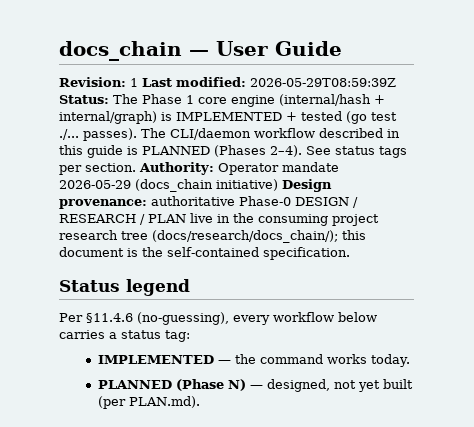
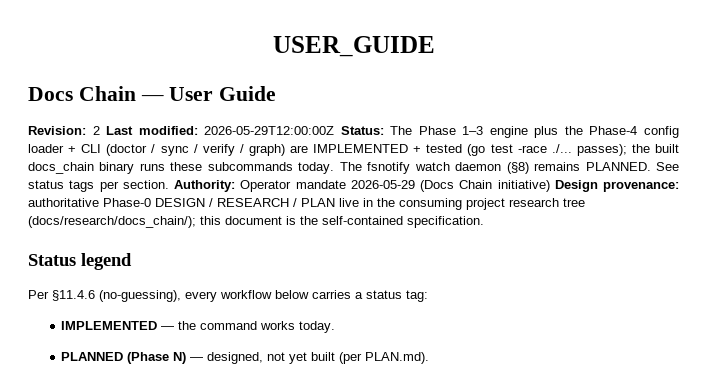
- docs_chain — User Guide
+ USER_GUIDE
+ Docs Chain — User Guide
- Revision: 1 Last modified: 2026-05-29T08:59:39Z Status: The Phase 1 core engine (internal/hash + internal/graph) is IMPLEMENTED + tested (go test ./... passes). The CLI/daemon workflow described in this guide is PLANNED (Phases 2–4).
+ Revision: 2 Last modified: 2026-05-29T12:00:00Z Status: The Phase 1–3 engine plus the Phase-4 config loader + CLI (doctor / sync / verify / graph) are IMPLEMENTED + tested (go test -race ./... passes); the built docs_chain binary runs these subcommands today. The fsnotify watch daemon (§8) remains PLANNED.
- Authority: Operator mandate 2026-05-29 (docs_chain initiative) Design provenance: authoritative Phase-0 DESIGN / RESEARCH / PLAN live in the consuming project research tree (docs/research/docs_chain/); this document is the self-contained specification.
+ Authority: Operator mandate 2026-05-29 (Docs Chain initiative) Design provenance: authoritative Phase-0 DESIGN / RESEARCH / PLAN live in the consuming project research tree (docs/research/docs_chain/); this document is the self-contained specification.

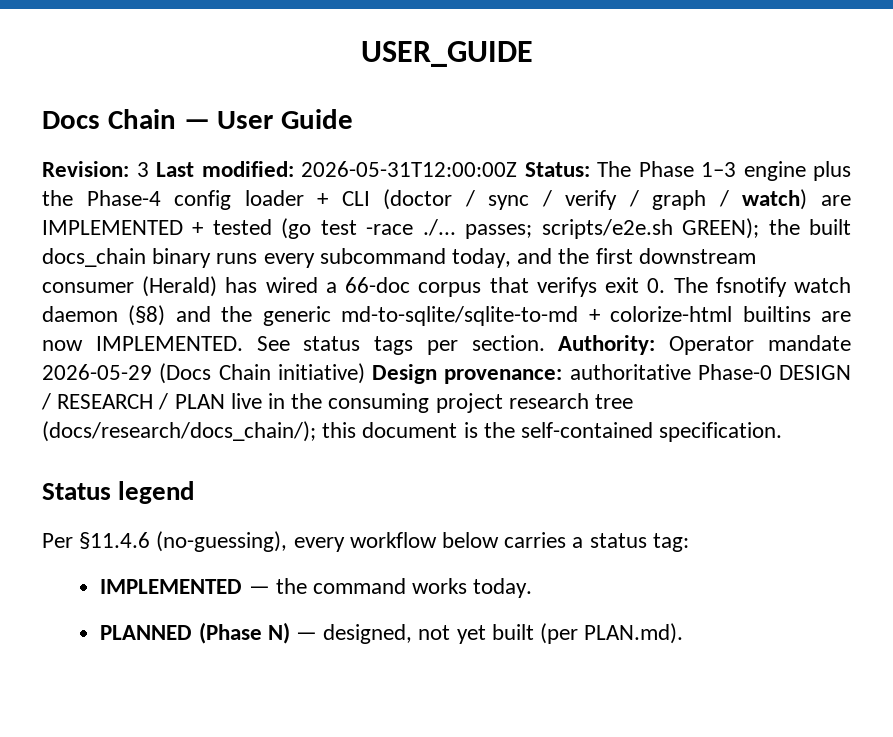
- Revision: 2 Last modified: 2026-05-29T12:00:00Z Status: The Phase 1–3 engine plus the Phase-4 config loader + CLI (doctor / sync / verify / graph) are IMPLEMENTED + tested (go test -race ./... passes); the built docs_chain binary runs these subcommands today. The fsnotify watch daemon (§8) remains PLANNED.
+ Revision: 3 Last modified: 2026-05-31T12:00:00Z Status: The Phase 1–3 engine plus the Phase-4 config loader + CLI (doctor / sync / verify / graph / watch) are IMPLEMENTED + tested (go test -race ./... passes; scripts/e2e.sh GREEN); the built docs_chain binary runs every subcommand today, and the first downstream consumer (Herald) has wired a 66-doc corpus that verifys exit 0. The fsnotify watch daemon (§8) and the generic md-to-sqlite/sqlite-to-md + colorize-html builtins are now IMPLEMENTED.

